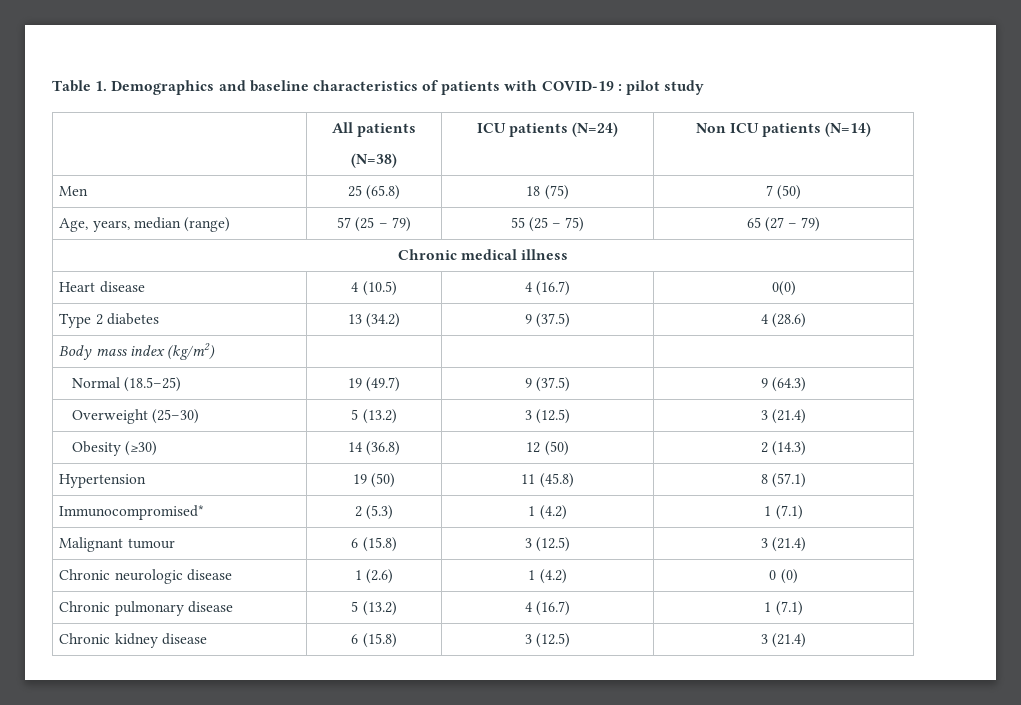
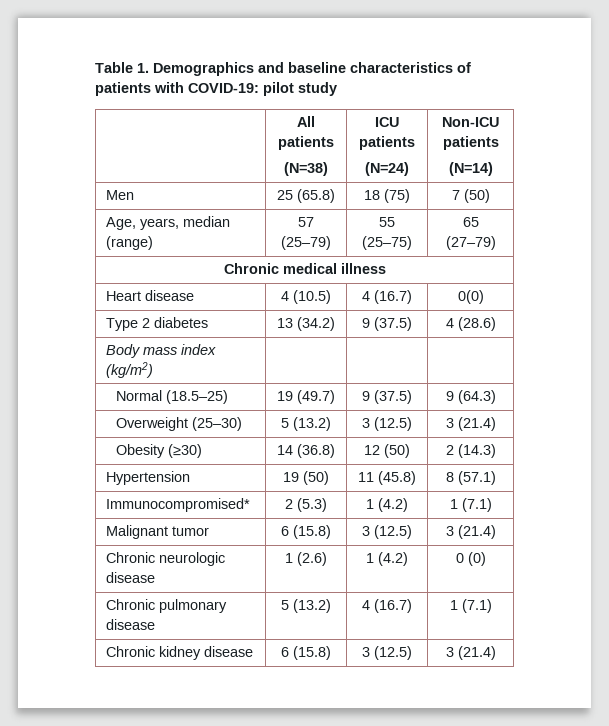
- Table 1. Demographics and baseline characteristics of patients with COVID-19 : pilot study
+ Table 1. Demographics and baseline characteristics of patients with COVID-19: pilot study
  | All patients
- (N=38) | ICU patients (N=24) | Non ICU patients (N=14)
+ (N=38) | ICU patients
+ (N=24) | Non-ICU patients
+ (N=14)
- Age, years, median (range) | 57 (25 – 79) | 55 (25 – 75) | 65 (27 – 79)
+ Age, years, median (range) | 57 (25–79) | 55 (25–75) | 65 (27–79)
- Malignant tumour | 6 (15.8) | 3 (12.5) | 3 (21.4)
+ Malignant tumor | 6 (15.8) | 3 (12.5) | 3 (21.4)

